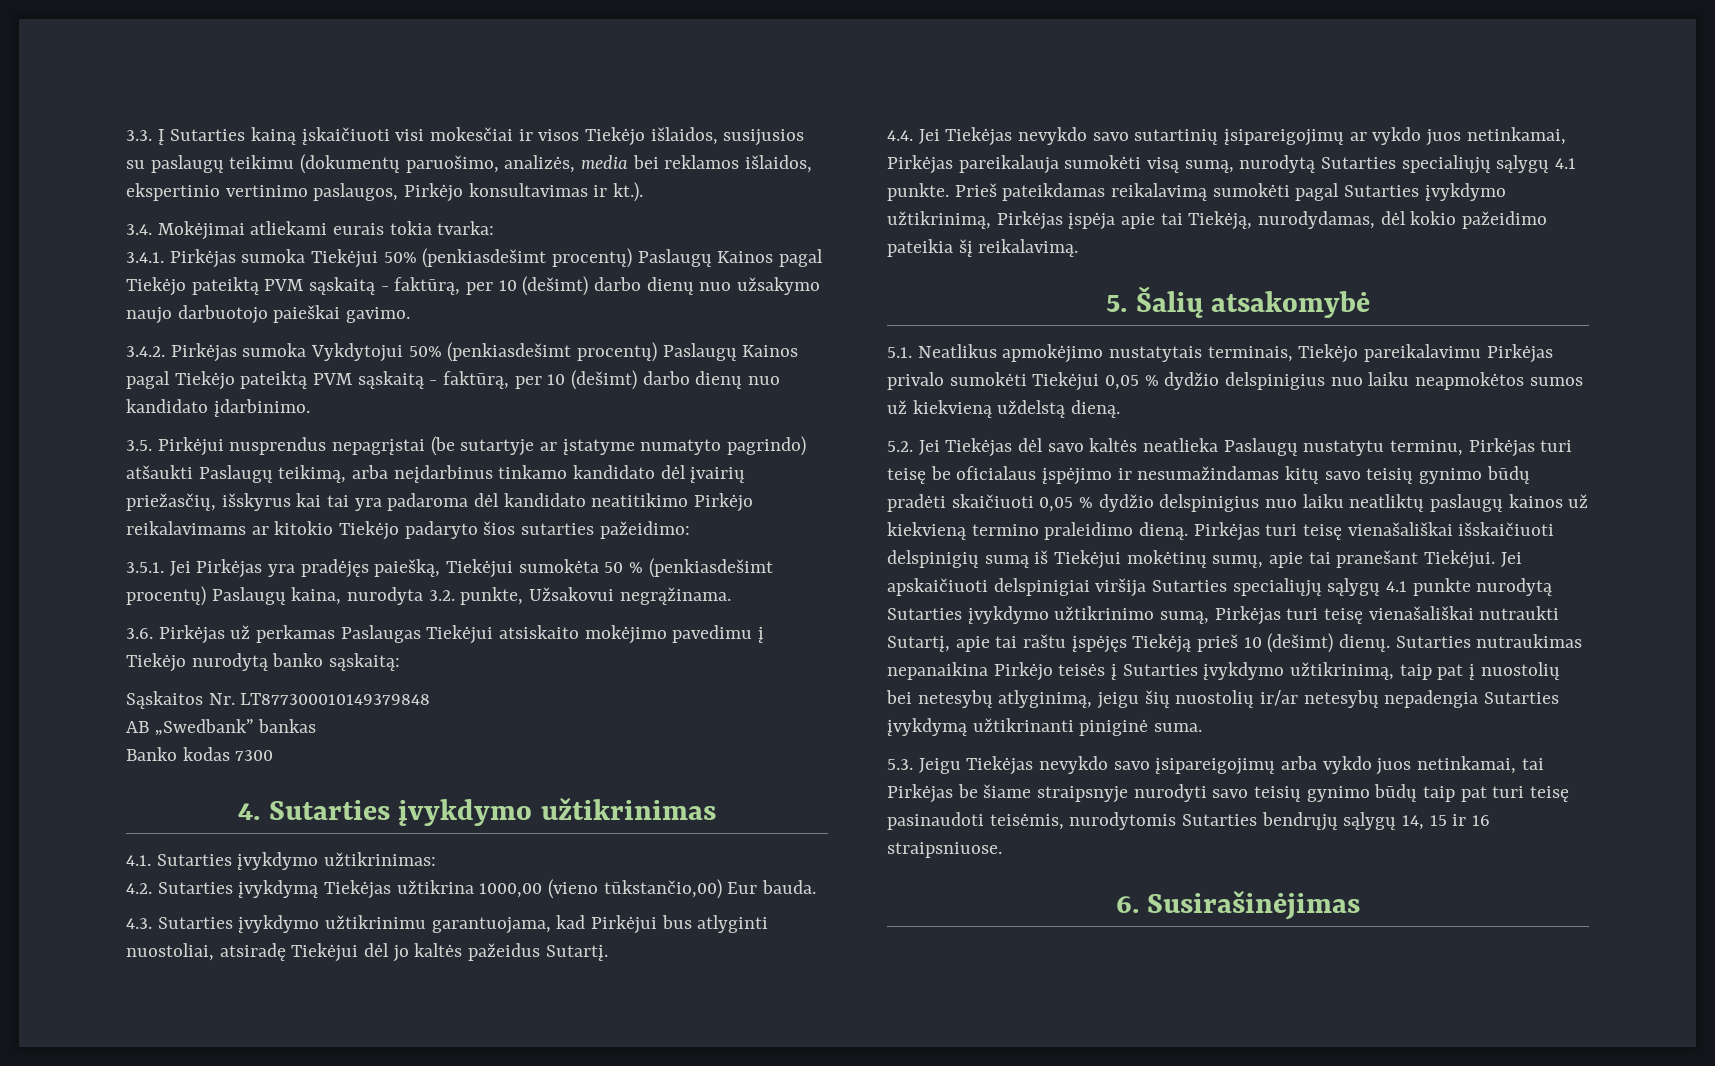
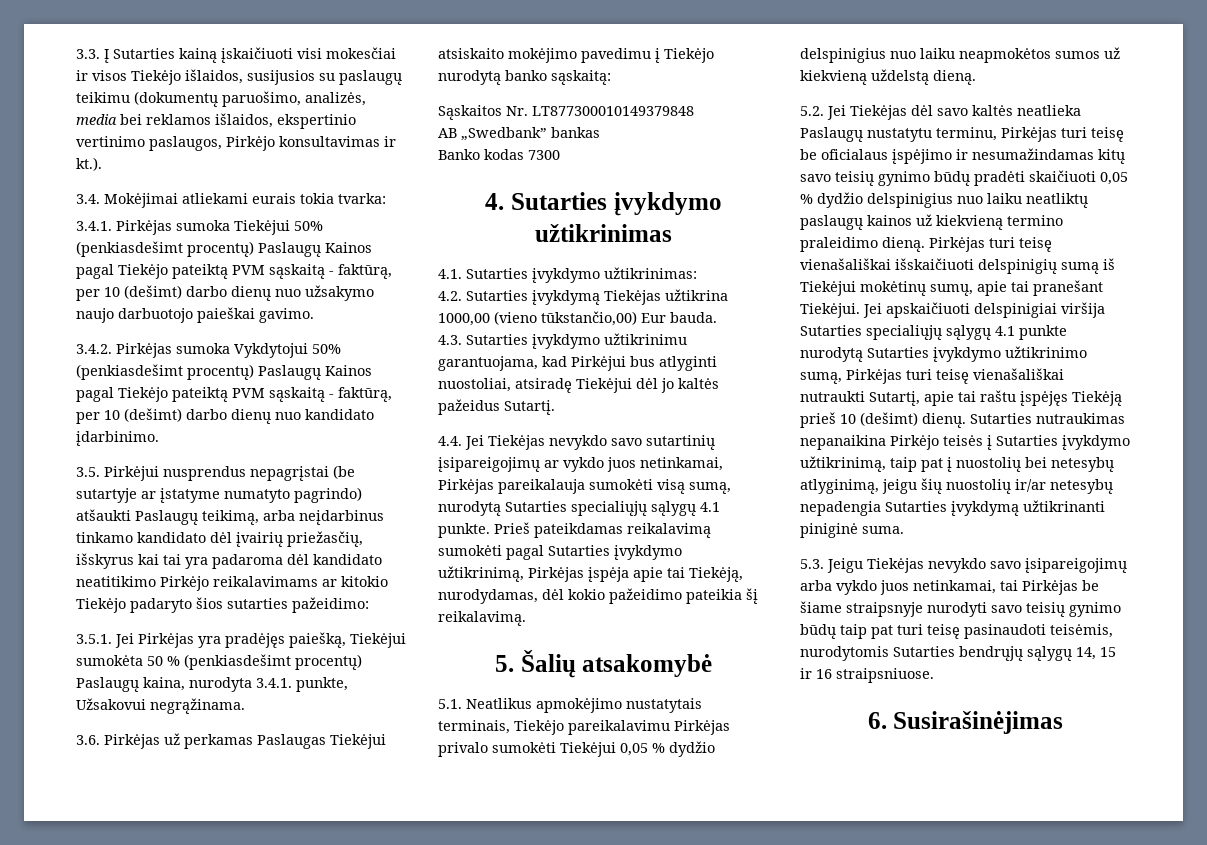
- 3.5.1. Jei Pirkėjas yra pradėjęs paiešką, Tiekėjui sumokėta 50 % (penkiasdešimt procentų) Paslaugų kaina, nurodyta 3.2. punkte, Užsakovui negrąžinama.
+ 3.5.1. Jei Pirkėjas yra pradėjęs paiešką, Tiekėjui sumokėta 50 % (penkiasdešimt procentų) Paslaugų kaina, nurodyta 3.4.1. punkte, Užsakovui negrąžinama.

